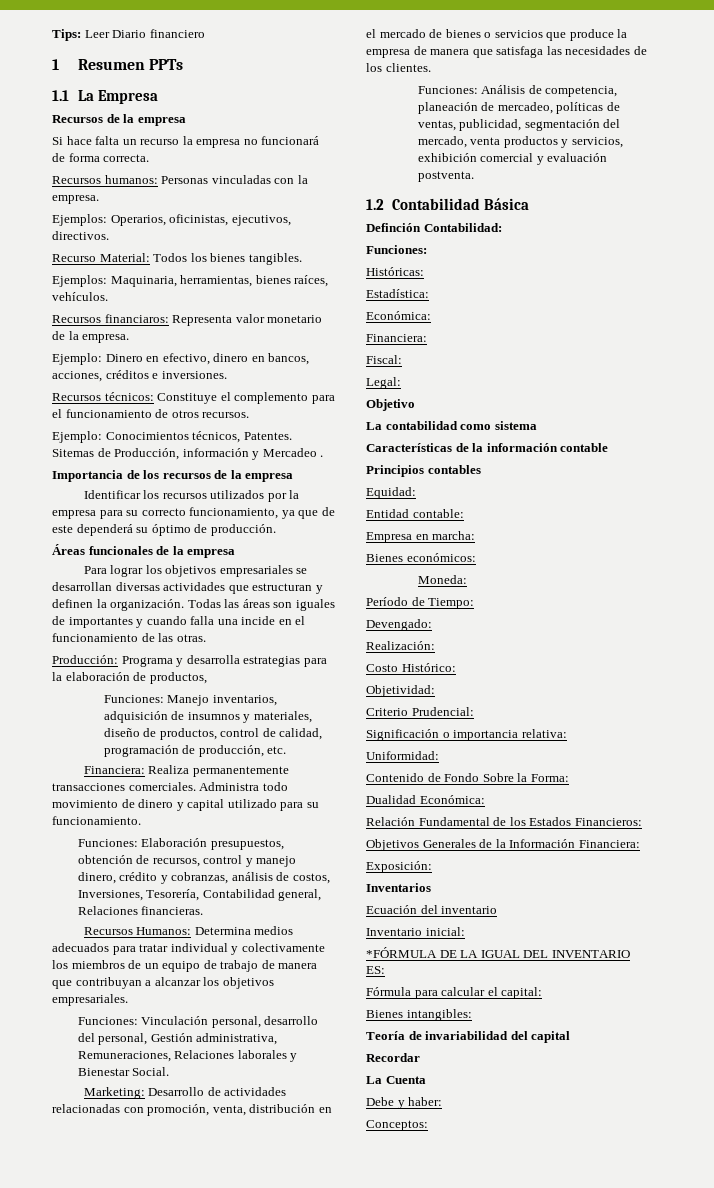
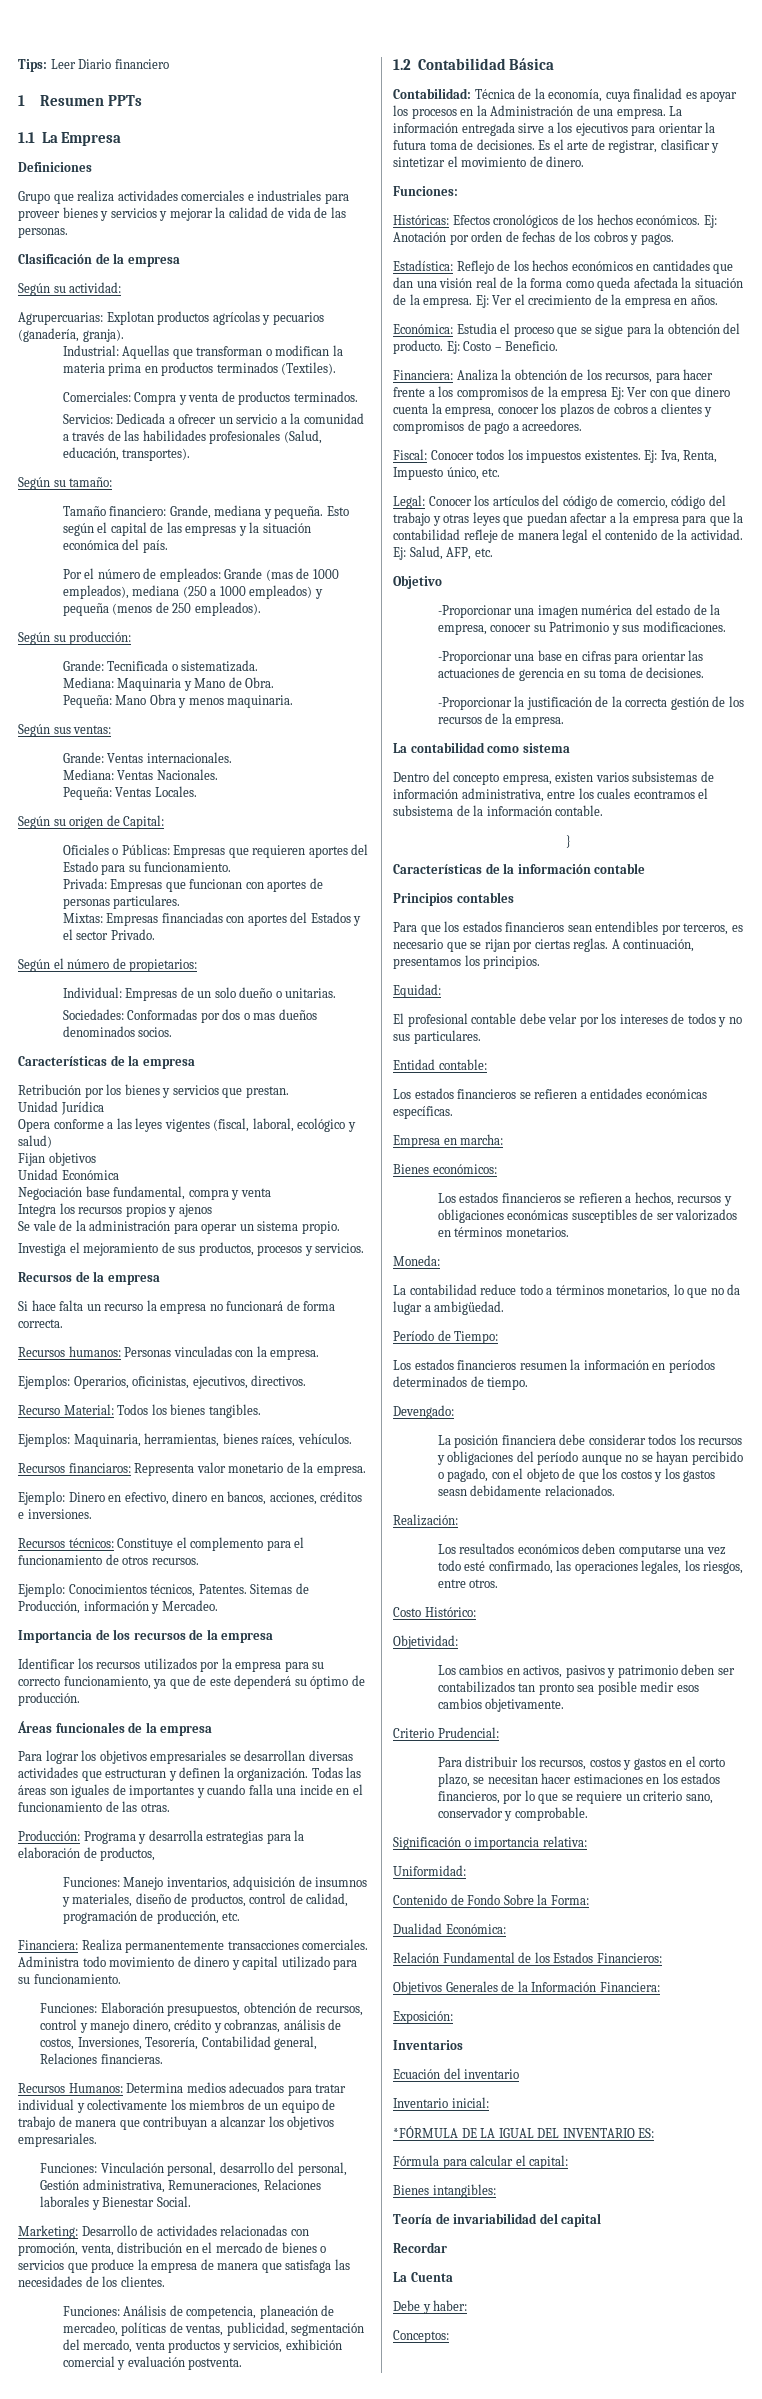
+ Definiciones
+ Grupo que realiza actividades comerciales e industriales para proveer bienes y servicios y mejorar la calidad de vida de las personas.
+ Clasificación de la empresa
+ Según su actividad:
+ Agrupercuarias: Explotan productos agrícolas y pecuarios (ganadería, granja).
+ Industrial: Aquellas que transforman o modifican la materia prima en productos terminados (Textiles).
+ Comerciales: Compra y venta de productos terminados.
+ Servicios: Dedicada a ofrecer un servicio a la comunidad a través de las habilidades profesionales (Salud, educación, transportes).
+ Según su tamaño:
+ Tamaño financiero: Grande, mediana y pequeña. Esto según el capital de las empresas y la situación económica del país.
+ Por el número de empleados: Grande (mas de 1000 empleados), mediana (250 a 1000 empleados) y pequeña (menos de 250 empleados).
+ Según su producción:
+ Grande: Tecnificada o sistematizada.
+ Mediana: Maquinaria y Mano de Obra.
+ Pequeña: Mano Obra y menos maquinaria.
+ Según sus ventas:
+ Grande: Ventas internacionales.
+ Mediana: Ventas Nacionales.
+ Pequeña: Ventas Locales.
+ Según su origen de Capital:
+ Oficiales o Públicas: Empresas que requieren aportes del Estado para su funcionamiento.
+ Privada: Empresas que funcionan con aportes de personas particulares.
+ Mixtas: Empresas financiadas con aportes del Estados y el sector Privado.
+ Según el número de propietarios:
+ Individual: Empresas de un solo dueño o unitarias.
+ Sociedades: Conformadas por dos o mas dueños denominados socios.
+ Características de la empresa
+ Retribución por los bienes y servicios que prestan.
+ Unidad Jurídica
+ Opera conforme a las leyes vigentes (fiscal, laboral, ecológico y salud)
+ Fijan objetivos
+ Unidad Económica
+ Negociación base fundamental, compra y venta
+ Integra los recursos propios y ajenos
+ Se vale de la administración para operar un sistema propio.
+ Investiga el mejoramiento de sus productos, procesos y servicios.
- Sitemas de Producción, información y Mercadeo .
+ Sitemas de Producción, información y Mercadeo.
- Definción Contabilidad:
+ Contabilidad: Técnica de la economía, cuya finalidad es apoyar los procesos en la Administración de una empresa. La información entregada sirve a los ejecutivos para orientar la futura toma de decisiones. Es el arte de registrar, clasificar y sintetizar el movimiento de dinero.
  Funciones:
- Históricas:
- Estadística:
- Económica:
- Financiera:
- Fiscal:
- Legal:
+ Históricas: Efectos cronológicos de los hechos económicos. Ej: Anotación por orden de fechas de los cobros y pagos.
+ Estadística: Reflejo de los hechos económicos en cantidades que dan una visión real de la forma como queda afectada la situación de la empresa. Ej: Ver el crecimiento de la empresa en años.
+ Económica: Estudia el proceso que se sigue para la obtención del producto. Ej: Costo – Beneficio.
+ Financiera: Analiza la obtención de los recursos, para hacer frente a los compromisos de la empresa Ej: Ver con que dinero cuenta la empresa, conocer los plazos de cobros a clientes y compromisos de pago a acreedores.
+ Fiscal: Conocer todos los impuestos existentes. Ej: Iva, Renta, Impuesto único, etc.
+ Legal: Conocer los artículos del código de comercio, código del trabajo y otras leyes que puedan afectar a la empresa para que la contabilidad refleje de manera legal el contenido de la actividad. Ej: Salud, AFP, etc.
  Objetivo
+ -Proporcionar una imagen numérica del estado de la empresa, conocer su Patrimonio y sus modificaciones.
+ -Proporcionar una base en cifras para orientar las actuaciones de gerencia en su toma de decisiones.
+ -Proporcionar la justificación de la correcta gestión de los recursos de la empresa.
  La contabilidad como sistema
+ Dentro del concepto empresa, existen varios subsistemas de información administrativa, entre los cuales econtramos el subsistema de la información contable.
+ }
+ Para que los estados financieros sean entendibles por terceros, es necesario que se rijan por ciertas reglas. A continuación, presentamos los principios.
  Equidad:
+ El profesional contable debe velar por los intereses de todos y no sus particulares.
  Entidad contable:
+ Los estados financieros se refieren a entidades económicas específicas.
+ Los estados financieros se refieren a hechos, recursos y obligaciones económicas susceptibles de ser valorizados en términos monetarios.
  Moneda:
+ La contabilidad reduce todo a términos monetarios, lo que no da lugar a ambigüedad.
  Período de Tiempo:
+ Los estados financieros resumen la información en períodos determinados de tiempo.
  Devengado:
+ La posición financiera debe considerar todos los recursos y obligaciones del período aunque no se hayan percibido o pagado, con el objeto de que los costos y los gastos seasn debidamente relacionados.
  Realización:
+ Los resultados económicos deben computarse una vez todo esté confirmado, las operaciones legales, los riesgos, entre otros.
  Costo Histórico:
  Objetividad:
+ Los cambios en activos, pasivos y patrimonio deben ser contabilizados tan pronto sea posible medir esos cambios objetivamente.
  Criterio Prudencial:
+ Para distribuir los recursos, costos y gastos en el corto plazo, se necesitan hacer estimaciones en los estados financieros, por lo que se requiere un criterio sano, conservador y comprobable.

